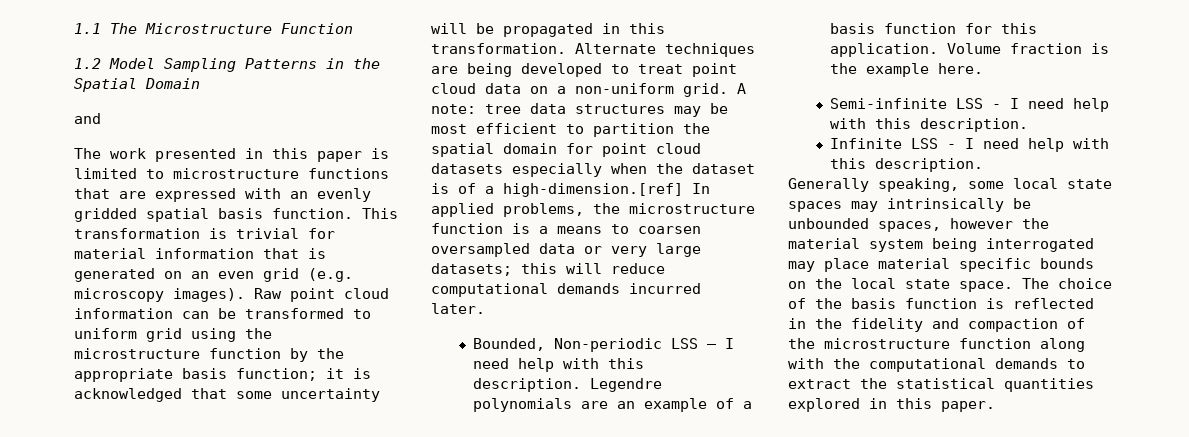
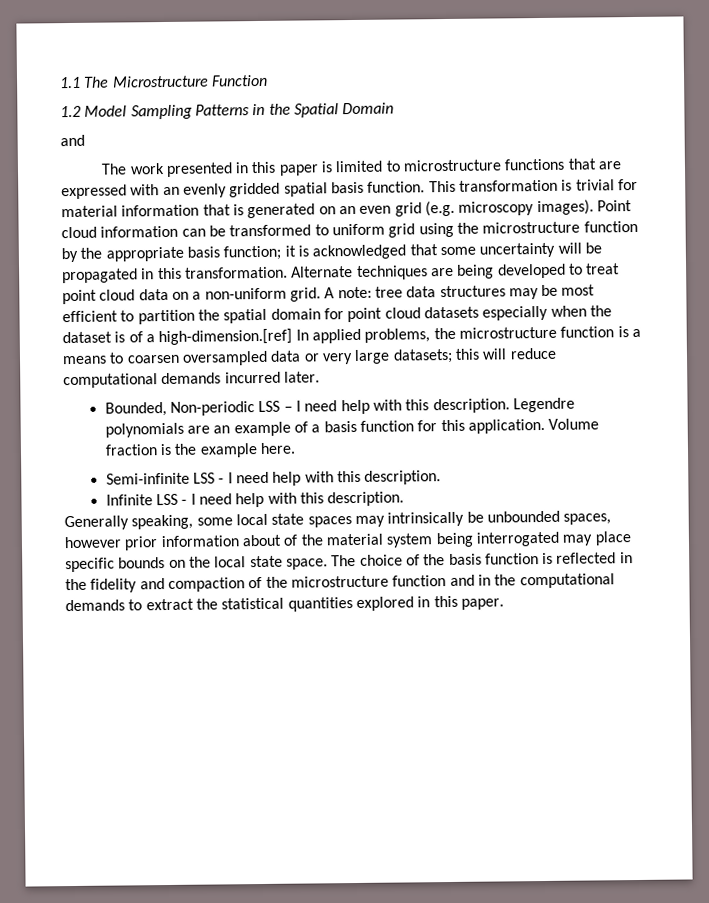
- Raw point cloud information can be transformed to uniform grid using the microstructure function by the appropriate basis function; it is acknowledged that some uncertainty will be propagated in this transformation.
+ Point cloud information can be transformed to uniform grid using the microstructure function by the appropriate basis function; it is acknowledged that some uncertainty will be propagated in this transformation.
- Generally speaking, some local state spaces may intrinsically be unbounded spaces, however the material system being interrogated may place material specific bounds on the local state space.
+ Generally speaking, some local state spaces may intrinsically be unbounded spaces, however prior information about of the material system being interrogated may place specific bounds on the local state space.
- The choice of the basis function is reflected in the fidelity and compaction of the microstructure function along with the computational demands to extract the statistical quantities explored in this paper.
+ The choice of the basis function is reflected in the fidelity and compaction of the microstructure function and in the computational demands to extract the statistical quantities explored in this paper.

